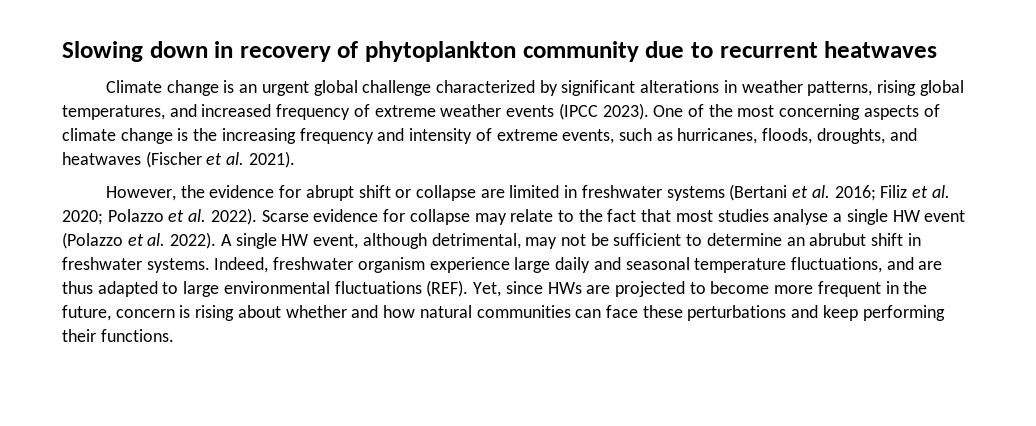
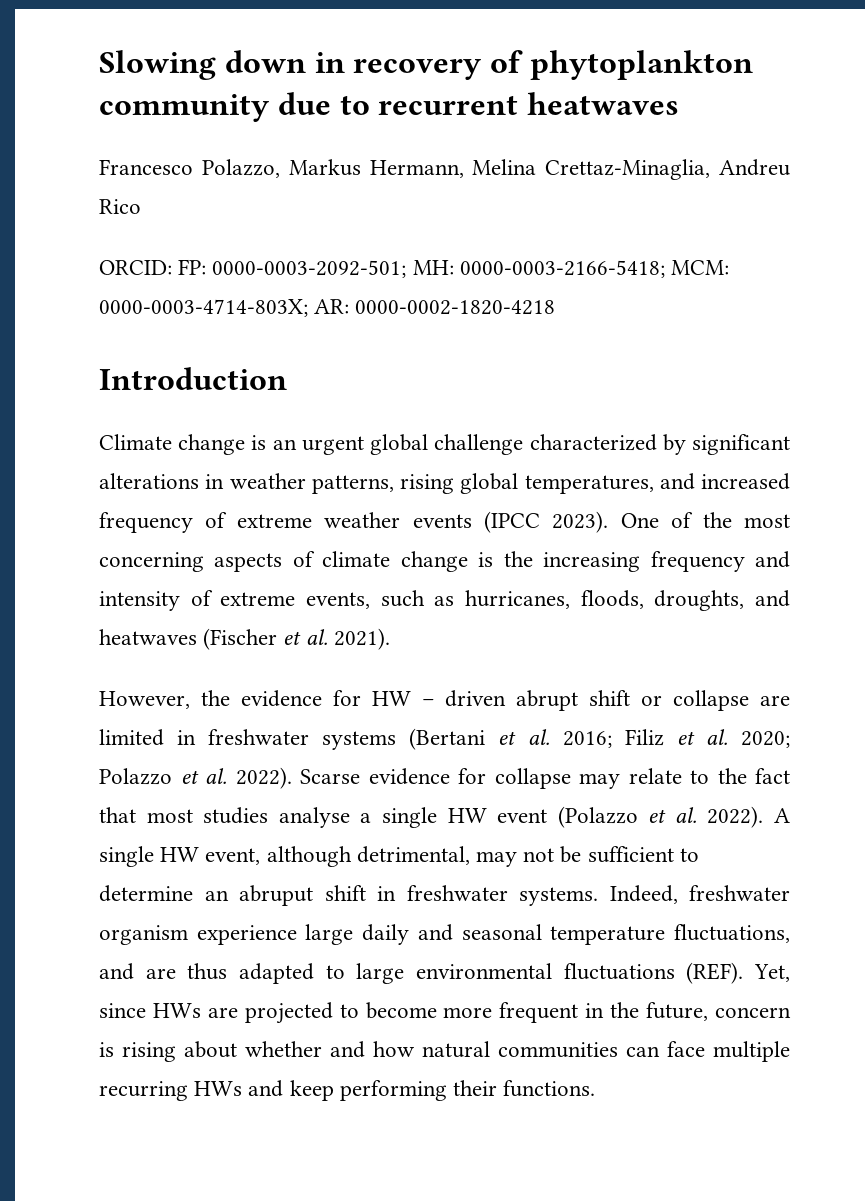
+ Francesco Polazzo, Markus Hermann, Melina Crettaz-Minaglia, Andreu Rico
+ ORCID: FP: 0000-0003-2092-501; MH: 0000-0003-2166-5418; MCM: 0000-0003-4714-803X; AR: 0000-0002-1820-4218
+ Introduction
- However, the evidence for abrupt shift or collapse are limited in freshwater systems (Bertani et al. 2016; Filiz et al. 2020; Polazzo et al. 2022).
+ However, the evidence for HW – driven abrupt shift or collapse are limited in freshwater systems (Bertani et al. 2016; Filiz et al. 2020; Polazzo et al. 2022).
- A single HW event, although detrimental, may not be sufficient to determine an abrubut shift in freshwater systems.
+ A single HW event, although detrimental, may not be sufficient to determine an abruput shift in freshwater systems.
- Yet, since HWs are projected to become more frequent in the future, concern is rising about whether and how natural communities can face these perturbations and keep performing their functions.
+ Yet, since HWs are projected to become more frequent in the future, concern is rising about whether and how natural communities can face multiple recurring HWs and keep performing their functions.

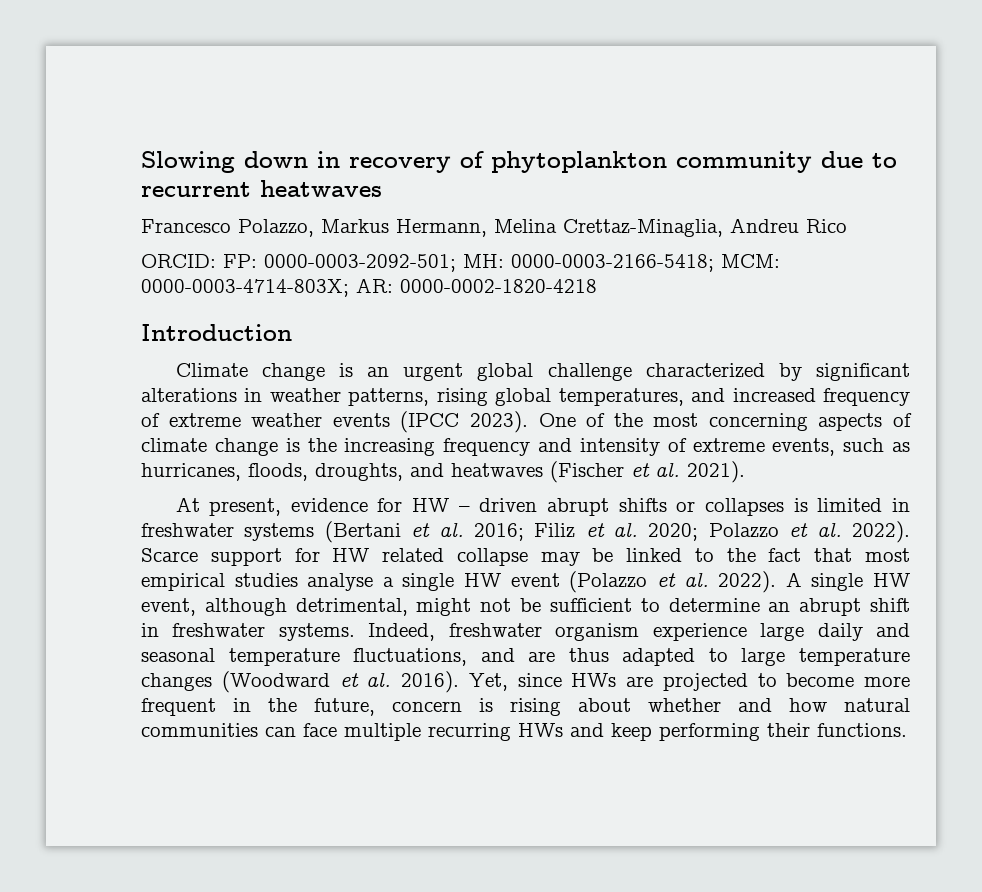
- However, the evidence for HW – driven abrupt shift or collapse are limited in freshwater systems (Bertani et al. 2016; Filiz et al. 2020; Polazzo et al. 2022).
+ At present, evidence for HW – driven abrupt shifts or collapses is limited in freshwater systems (Bertani et al. 2016; Filiz et al. 2020; Polazzo et al. 2022).
- Scarse evidence for collapse may relate to the fact that most studies analyse a single HW event (Polazzo et al. 2022).
+ Scarce support for HW related collapse may be linked to the fact that most empirical studies analyse a single HW event (Polazzo et al. 2022).
- A single HW event, although detrimental, may not be sufficient to determine an abruput shift in freshwater systems.
+ A single HW event, although detrimental, might not be sufficient to determine an abrupt shift in freshwater systems.
- Indeed, freshwater organism experience large daily and seasonal temperature fluctuations, and are thus adapted to large environmental fluctuations (REF).
+ Indeed, freshwater organism experience large daily and seasonal temperature fluctuations, and are thus adapted to large temperature changes (Woodward et al. 2016).

